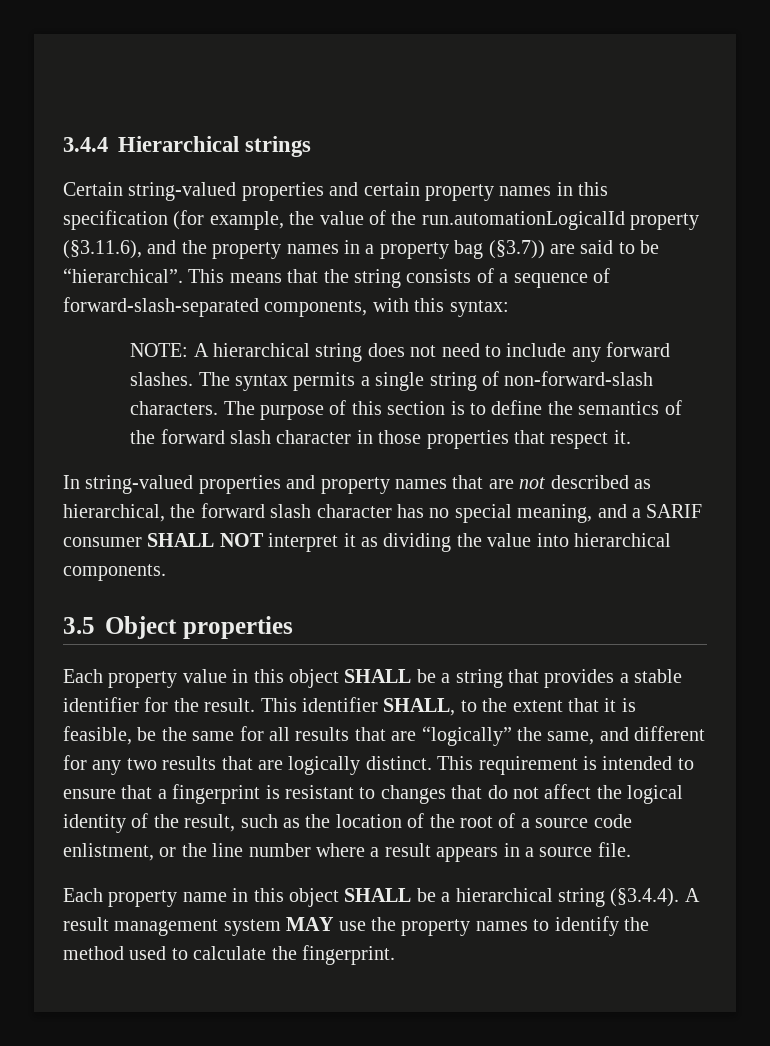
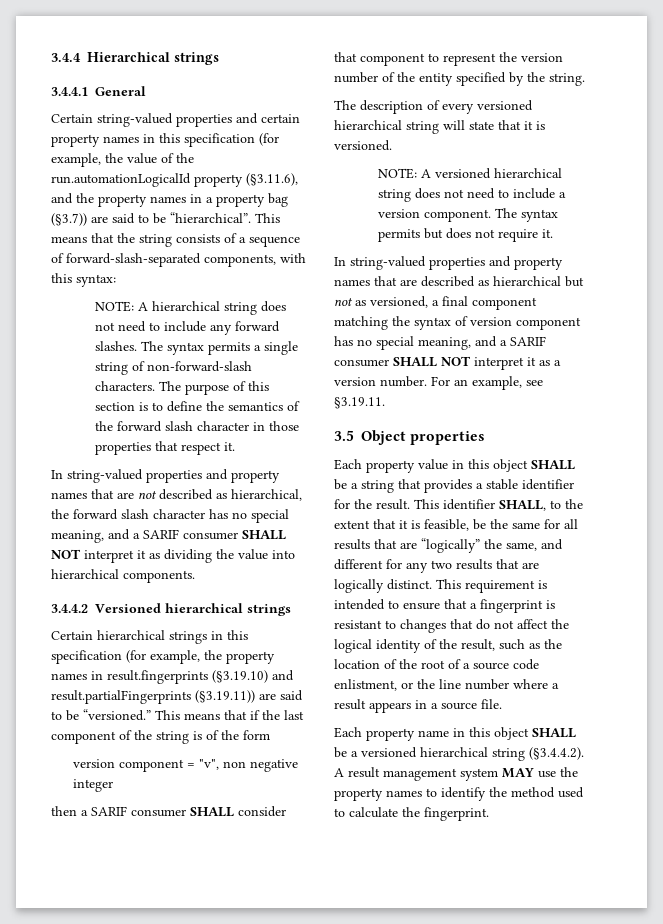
+ 3.4.4.1 General
+ 3.4.4.2 Versioned hierarchical strings
+ Certain hierarchical strings in this specification (for example, the property names in result.fingerprints (§3.19.10) and result.partialFingerprints (§3.19.11)) are said to be “versioned.” This means that if the last component of the string is of the form
+ version component = "v", non negative integer
+ then a SARIF consumer SHALL consider that component to represent the version number of the entity specified by the string.
+ The description of every versioned hierarchical string will state that it is versioned.
+ NOTE: A versioned hierarchical string does not need to include a version component. The syntax permits but does not require it.
+ In string-valued properties and property names that are described as hierarchical but not as versioned, a final component matching the syntax of version component has no special meaning, and a SARIF consumer SHALL NOT interpret it as a version number. For an example, see §3.19.11.
- Each property name in this object SHALL be a hierarchical string (§3.4.4). A result management system MAY use the property names to identify the method used to calculate the fingerprint.
+ Each property name in this object SHALL be a versioned hierarchical string (§3.4.4.2). A result management system MAY use the property names to identify the method used to calculate the fingerprint.

